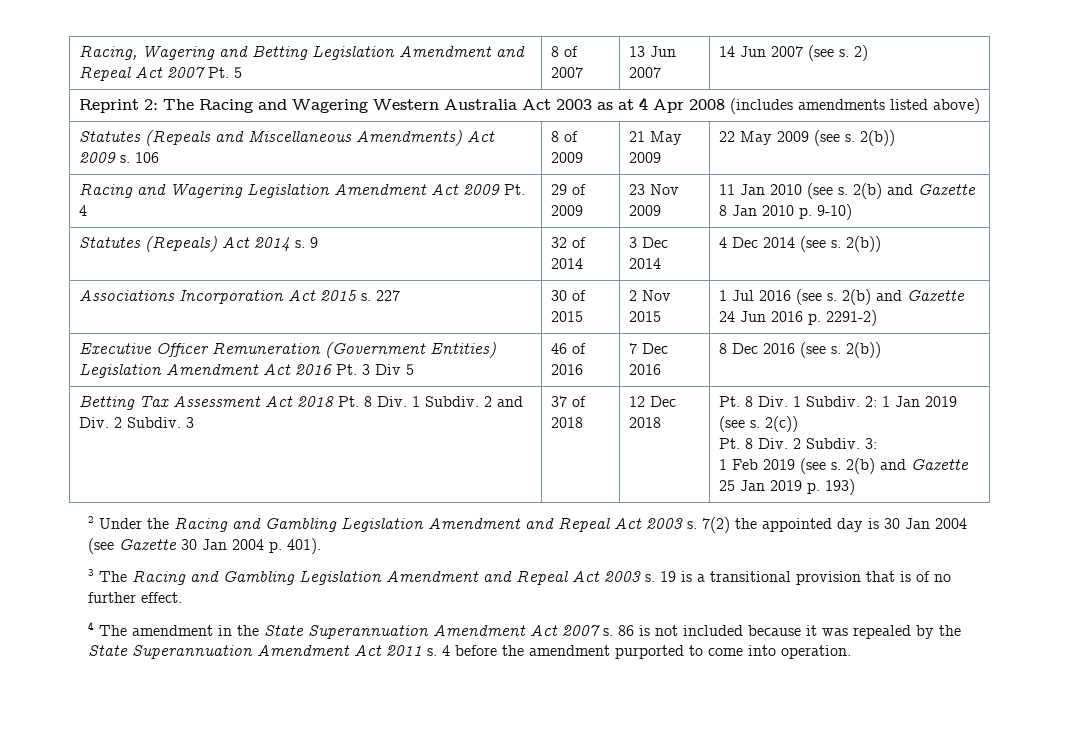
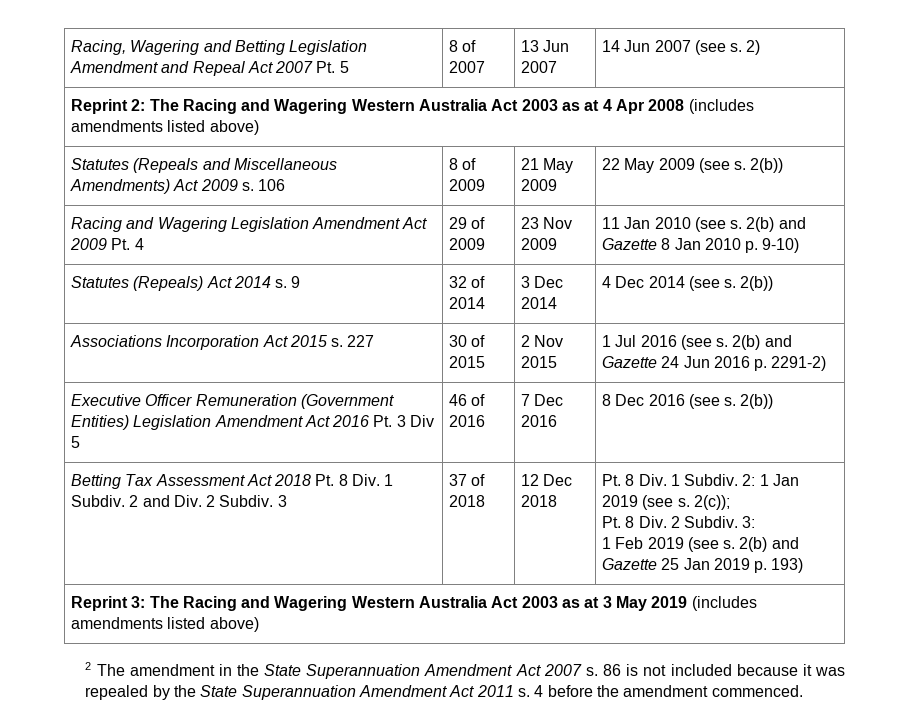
- 2(c))
+ 2(c));
- 2 Under the Racing and Gambling Legislation Amendment and Repeal Act 2003 s. 7(2) the appointed day is 30 Jan 2004 (see Gazette 30 Jan 2004 p. 401).
- 3 The Racing and Gambling Legislation Amendment and Repeal Act 2003 s. 19 is a transitional provision that is of no further effect.
- 4 The amendment in the State Superannuation Amendment Act 2007 s.
+ Reprint 3: The Racing and Wagering Western Australia Act 2003 as at 3 May 2019 (includes amendments listed above)
+ 2 The amendment in the State Superannuation Amendment Act 2007 s.
- 4 before the amendment purported to come into operation.
+ 4 before the amendment commenced.

